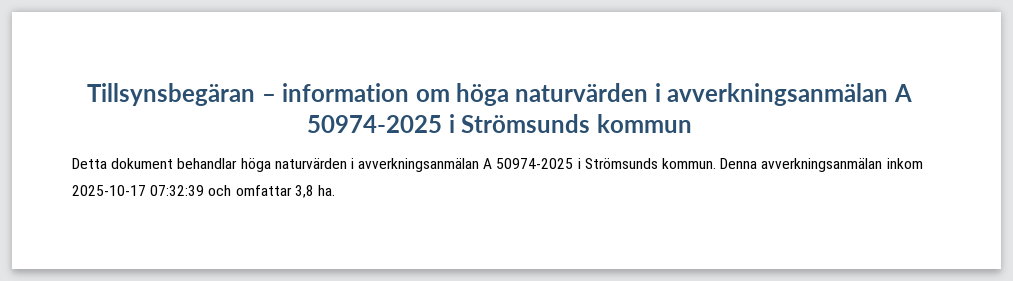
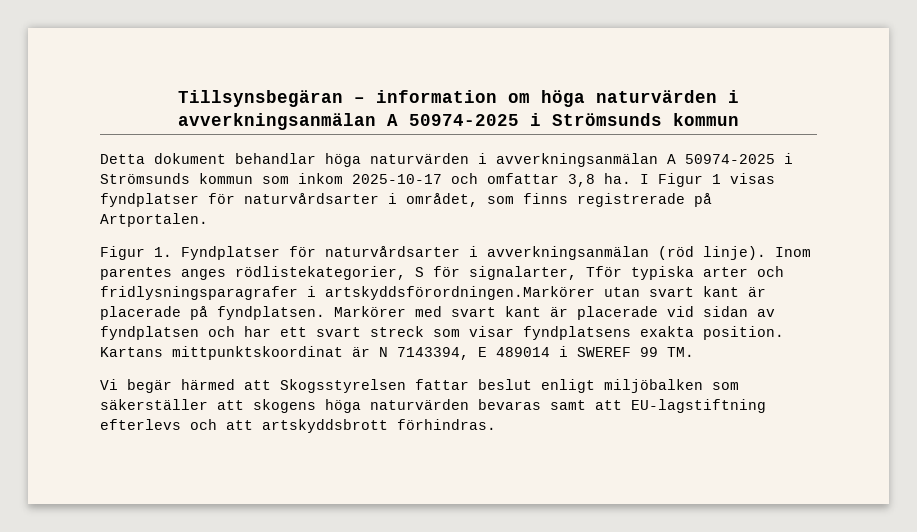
- Detta dokument behandlar höga naturvärden i avverkningsanmälan A 50974-2025 i Strömsunds kommun. Denna avverkningsanmälan inkom 2025-10-17 07:32:39 och omfattar 3,8 ha.
+ Detta dokument behandlar höga naturvärden i avverkningsanmälan A 50974-2025 i Strömsunds kommun som inkom 2025-10-17 och omfattar 3,8 ha.
+ I Figur 1 visas fyndplatser för naturvårdsarter i området, som finns registrerade på Artportalen.
+ Figur 1. Fyndplatser för naturvårdsarter i avverkningsanmälan (röd linje). Inom parentes anges rödlistekategorier, S för signalarter, Tför typiska arter och fridlysningsparagrafer i artskyddsförordningen.Markörer utan svart kant är placerade på fyndplatsen. Markörer med svart kant är placerade vid sidan av fyndplatsen och har ett svart streck som visar fyndplatsens exakta position. Kartans mittpunktskoordinat är N 7143394, E 489014 i SWEREF 99 TM.
+ Vi begär härmed att Skogsstyrelsen fattar beslut enligt miljöbalken som säkerställer att skogens höga naturvärden bevaras samt att EU-lagstiftning efterlevs och att artskyddsbrott förhindras.

